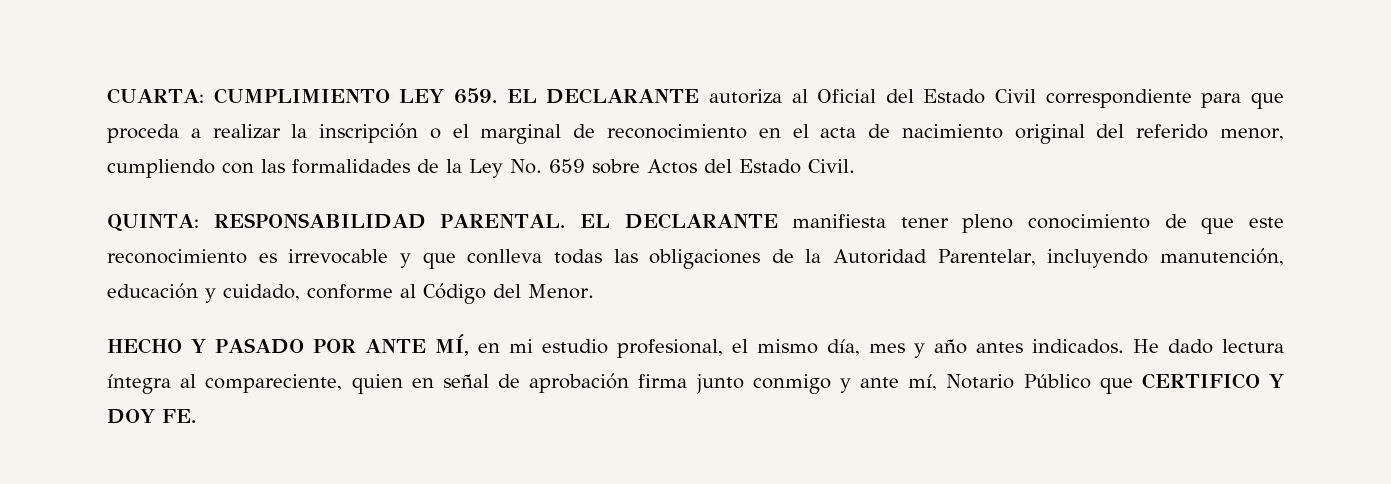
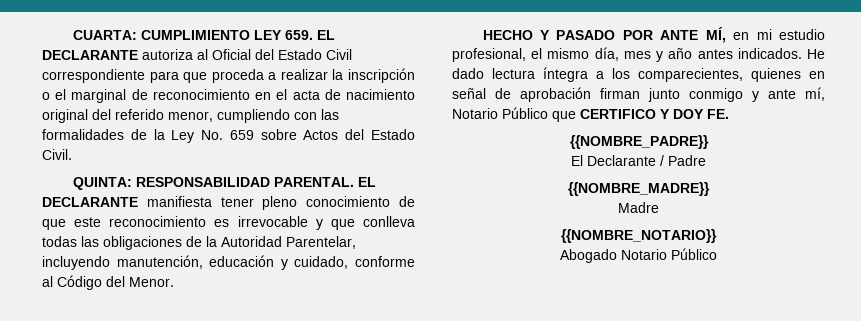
- He dado lectura íntegra al compareciente, quien en señal de aprobación firma junto conmigo y ante mí, Notario Público que CERTIFICO Y DOY FE.
+ He dado lectura íntegra a los comparecientes, quienes en señal de aprobación firman junto conmigo y ante mí, Notario Público que CERTIFICO Y DOY FE.
+ {{NOMBRE_PADRE}}
+ El Declarante / Padre
+ {{NOMBRE_MADRE}}
+ Madre
+ {{NOMBRE_NOTARIO}}
+ Abogado Notario Público

